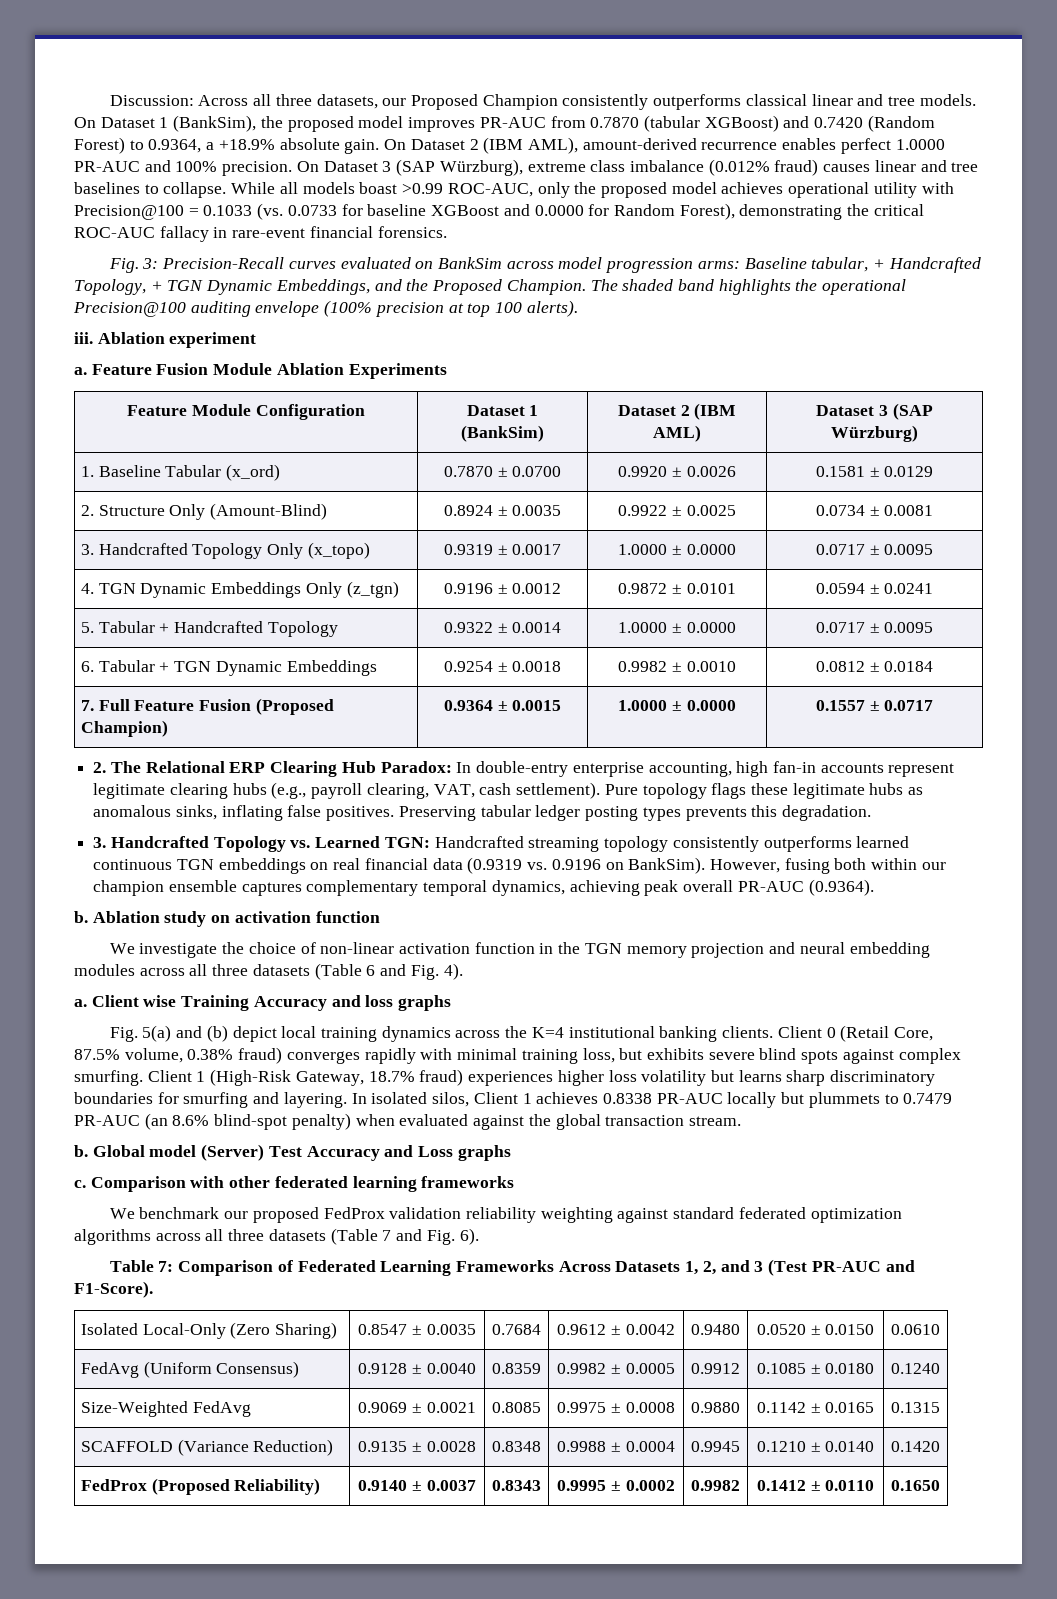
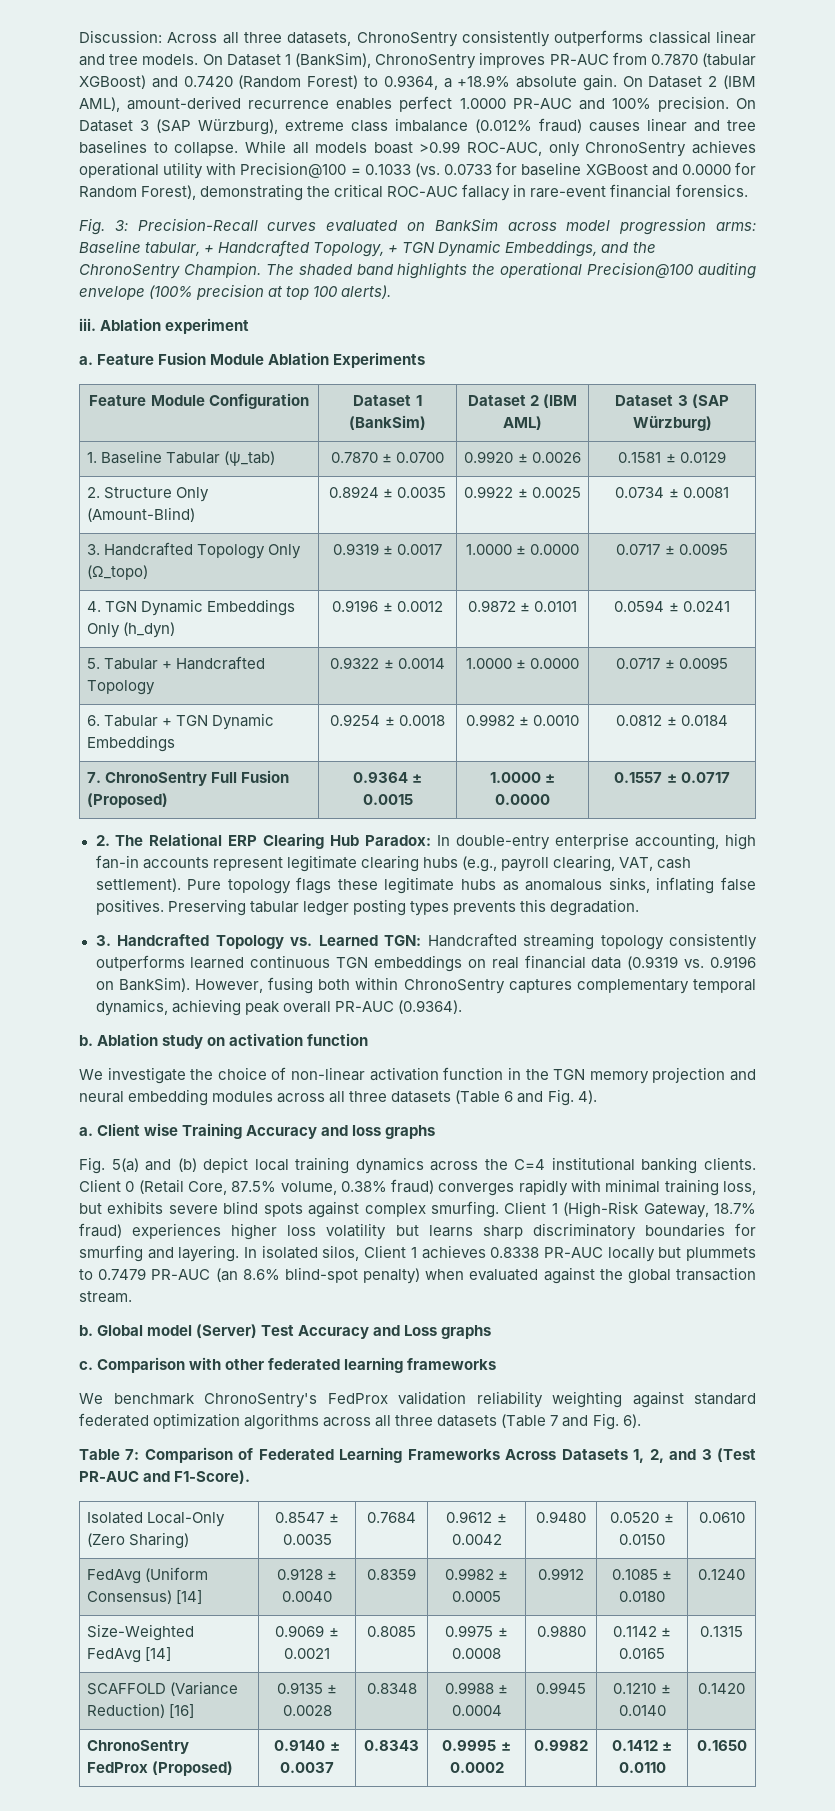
- Discussion: Across all three datasets, our Proposed Champion consistently outperforms classical linear and tree models.
+ Discussion: Across all three datasets, ChronoSentry consistently outperforms classical linear and tree models.
- On Dataset 1 (BankSim), the proposed model improves PR-AUC from 0.7870 (tabular XGBoost) and 0.7420 (Random Forest) to 0.9364, a +18.9% absolute gain.
+ On Dataset 1 (BankSim), ChronoSentry improves PR-AUC from 0.7870 (tabular XGBoost) and 0.7420 (Random Forest) to 0.9364, a +18.9% absolute gain.
- While all models boast >0.99 ROC-AUC, only the proposed model achieves operational utility with Precision@100 = 0.1033 (vs. 0.0733 for baseline XGBoost and 0.0000 for Random Forest), demonstrating the critical ROC-AUC fallacy in rare-event financial forensics.
+ While all models boast >0.99 ROC-AUC, only ChronoSentry achieves operational utility with Precision@100 = 0.1033 (vs. 0.0733 for baseline XGBoost and 0.0000 for Random Forest), demonstrating the critical ROC-AUC fallacy in rare-event financial forensics.
- Fig. 3: Precision-Recall curves evaluated on BankSim across model progression arms: Baseline tabular, + Handcrafted Topology, + TGN Dynamic Embeddings, and the Proposed Champion.
+ Fig. 3: Precision-Recall curves evaluated on BankSim across model progression arms: Baseline tabular, + Handcrafted Topology, + TGN Dynamic Embeddings, and the ChronoSentry Champion.
- 1. Baseline Tabular (x_ord) | 0.7870 ± 0.0700 | 0.9920 ± 0.0026 | 0.1581 ± 0.0129
+ 1. Baseline Tabular (ψ_tab) | 0.7870 ± 0.0700 | 0.9920 ± 0.0026 | 0.1581 ± 0.0129
- 3. Handcrafted Topology Only (x_topo) | 0.9319 ± 0.0017 | 1.0000 ± 0.0000 | 0.0717 ± 0.0095
+ 3. Handcrafted Topology Only (Ω_topo) | 0.9319 ± 0.0017 | 1.0000 ± 0.0000 | 0.0717 ± 0.0095
- 4. TGN Dynamic Embeddings Only (z_tgn) | 0.9196 ± 0.0012 | 0.9872 ± 0.0101 | 0.0594 ± 0.0241
+ 4. TGN Dynamic Embeddings Only (h_dyn) | 0.9196 ± 0.0012 | 0.9872 ± 0.0101 | 0.0594 ± 0.0241
- 7. Full Feature Fusion (Proposed Champion) | 0.9364 ± 0.0015 | 1.0000 ± 0.0000 | 0.1557 ± 0.0717
+ 7. ChronoSentry Full Fusion (Proposed) | 0.9364 ± 0.0015 | 1.0000 ± 0.0000 | 0.1557 ± 0.0717
- However, fusing both within our champion ensemble captures complementary temporal dynamics, achieving peak overall PR-AUC (0.9364).
+ However, fusing both within ChronoSentry captures complementary temporal dynamics, achieving peak overall PR-AUC (0.9364).
- Fig. 5(a) and (b) depict local training dynamics across the K=4 institutional banking clients.
+ Fig. 5(a) and (b) depict local training dynamics across the C=4 institutional banking clients.
- We benchmark our proposed FedProx validation reliability weighting against standard federated optimization algorithms across all three datasets (Table 7 and Fig. 6).
+ We benchmark ChronoSentry's FedProx validation reliability weighting against standard federated optimization algorithms across all three datasets (Table 7 and Fig. 6).
- FedAvg (Uniform Consensus) | 0.9128 ± 0.0040 | 0.8359 | 0.9982 ± 0.0005 | 0.9912 | 0.1085 ± 0.0180 | 0.1240
+ FedAvg (Uniform Consensus) [14] | 0.9128 ± 0.0040 | 0.8359 | 0.9982 ± 0.0005 | 0.9912 | 0.1085 ± 0.0180 | 0.1240
- Size-Weighted FedAvg | 0.9069 ± 0.0021 | 0.8085 | 0.9975 ± 0.0008 | 0.9880 | 0.1142 ± 0.0165 | 0.1315
+ Size-Weighted FedAvg [14] | 0.9069 ± 0.0021 | 0.8085 | 0.9975 ± 0.0008 | 0.9880 | 0.1142 ± 0.0165 | 0.1315
- SCAFFOLD (Variance Reduction) | 0.9135 ± 0.0028 | 0.8348 | 0.9988 ± 0.0004 | 0.9945 | 0.1210 ± 0.0140 | 0.1420
+ SCAFFOLD (Variance Reduction) [16] | 0.9135 ± 0.0028 | 0.8348 | 0.9988 ± 0.0004 | 0.9945 | 0.1210 ± 0.0140 | 0.1420
- FedProx (Proposed Reliability) | 0.9140 ± 0.0037 | 0.8343 | 0.9995 ± 0.0002 | 0.9982 | 0.1412 ± 0.0110 | 0.1650
+ ChronoSentry FedProx (Proposed) | 0.9140 ± 0.0037 | 0.8343 | 0.9995 ± 0.0002 | 0.9982 | 0.1412 ± 0.0110 | 0.1650

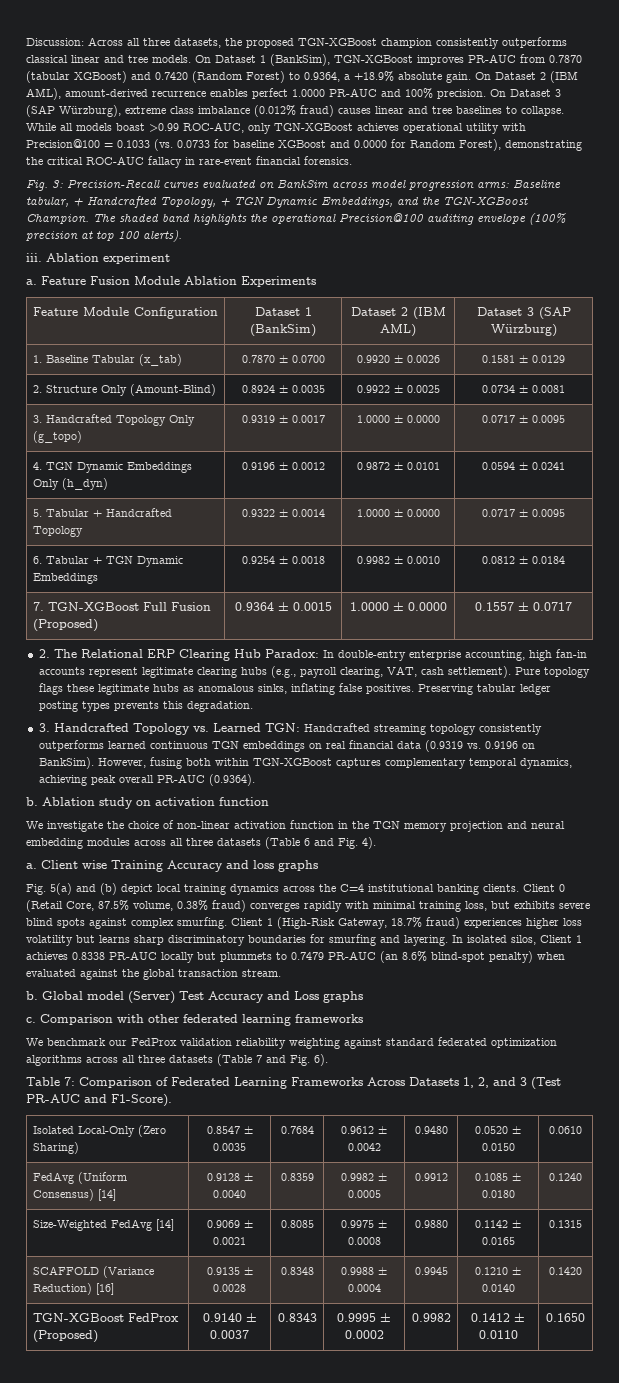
- Discussion: Across all three datasets, ChronoSentry consistently outperforms classical linear and tree models.
+ Discussion: Across all three datasets, the proposed TGN-XGBoost champion consistently outperforms classical linear and tree models.
- On Dataset 1 (BankSim), ChronoSentry improves PR-AUC from 0.7870 (tabular XGBoost) and 0.7420 (Random Forest) to 0.9364, a +18.9% absolute gain.
+ On Dataset 1 (BankSim), TGN-XGBoost improves PR-AUC from 0.7870 (tabular XGBoost) and 0.7420 (Random Forest) to 0.9364, a +18.9% absolute gain.
- While all models boast >0.99 ROC-AUC, only ChronoSentry achieves operational utility with Precision@100 = 0.1033 (vs. 0.0733 for baseline XGBoost and 0.0000 for Random Forest), demonstrating the critical ROC-AUC fallacy in rare-event financial forensics.
+ While all models boast >0.99 ROC-AUC, only TGN-XGBoost achieves operational utility with Precision@100 = 0.1033 (vs. 0.0733 for baseline XGBoost and 0.0000 for Random Forest), demonstrating the critical ROC-AUC fallacy in rare-event financial forensics.
- Fig. 3: Precision-Recall curves evaluated on BankSim across model progression arms: Baseline tabular, + Handcrafted Topology, + TGN Dynamic Embeddings, and the ChronoSentry Champion.
+ Fig. 3: Precision-Recall curves evaluated on BankSim across model progression arms: Baseline tabular, + Handcrafted Topology, + TGN Dynamic Embeddings, and the TGN-XGBoost Champion.
- 1. Baseline Tabular (ψ_tab) | 0.7870 ± 0.0700 | 0.9920 ± 0.0026 | 0.1581 ± 0.0129
+ 1. Baseline Tabular (x_tab) | 0.7870 ± 0.0700 | 0.9920 ± 0.0026 | 0.1581 ± 0.0129
- 3. Handcrafted Topology Only (Ω_topo) | 0.9319 ± 0.0017 | 1.0000 ± 0.0000 | 0.0717 ± 0.0095
+ 3. Handcrafted Topology Only (g_topo) | 0.9319 ± 0.0017 | 1.0000 ± 0.0000 | 0.0717 ± 0.0095
- 7. ChronoSentry Full Fusion (Proposed) | 0.9364 ± 0.0015 | 1.0000 ± 0.0000 | 0.1557 ± 0.0717
+ 7. TGN-XGBoost Full Fusion (Proposed) | 0.9364 ± 0.0015 | 1.0000 ± 0.0000 | 0.1557 ± 0.0717
- However, fusing both within ChronoSentry captures complementary temporal dynamics, achieving peak overall PR-AUC (0.9364).
+ However, fusing both within TGN-XGBoost captures complementary temporal dynamics, achieving peak overall PR-AUC (0.9364).
- We benchmark ChronoSentry's FedProx validation reliability weighting against standard federated optimization algorithms across all three datasets (Table 7 and Fig. 6).
+ We benchmark our FedProx validation reliability weighting against standard federated optimization algorithms across all three datasets (Table 7 and Fig. 6).
- ChronoSentry FedProx (Proposed) | 0.9140 ± 0.0037 | 0.8343 | 0.9995 ± 0.0002 | 0.9982 | 0.1412 ± 0.0110 | 0.1650
+ TGN-XGBoost FedProx (Proposed) | 0.9140 ± 0.0037 | 0.8343 | 0.9995 ± 0.0002 | 0.9982 | 0.1412 ± 0.0110 | 0.1650

